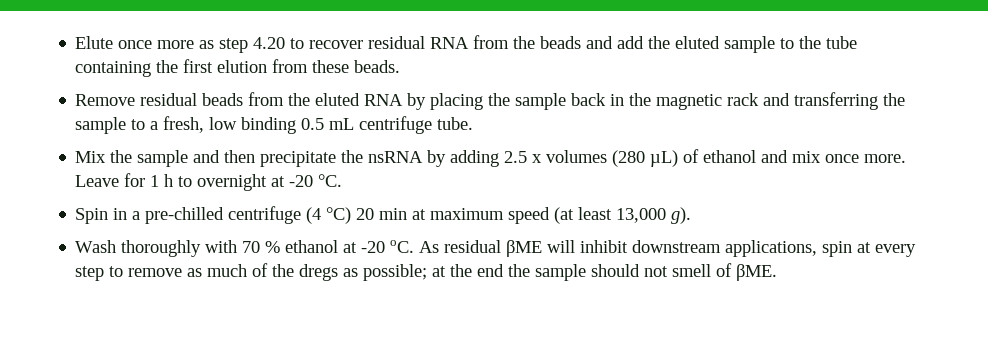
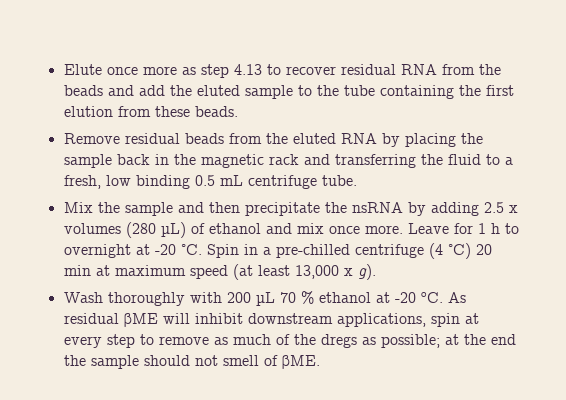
- Elute once more as step 4.20 to recover residual RNA from the beads and add the eluted sample to the tube containing the first elution from these beads.
+ Elute once more as step 4.13 to recover residual RNA from the beads and add the eluted sample to the tube containing the first elution from these beads.
- Remove residual beads from the eluted RNA by placing the sample back in the magnetic rack and transferring the sample to a fresh, low binding 0.5 mL centrifuge tube.
+ Remove residual beads from the eluted RNA by placing the sample back in the magnetic rack and transferring the fluid to a fresh, low binding 0.5 mL centrifuge tube.
- Leave for 1 h to overnight at -20 °C.
- Spin in a pre-chilled centrifuge (4 °C) 20 min at maximum speed (at least 13,000 g).
+ Leave for 1 h to overnight at -20 °C. Spin in a pre-chilled centrifuge (4 °C) 20 min at maximum speed (at least 13,000 x g).
- Wash thoroughly with 70 % ethanol at -20 oC.
+ Wash thoroughly with 200 µL 70 % ethanol at -20 oC.

